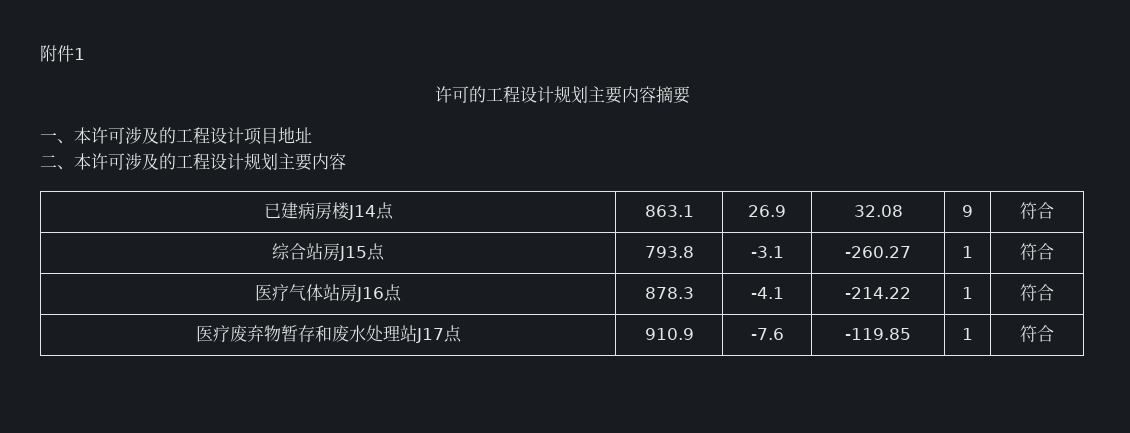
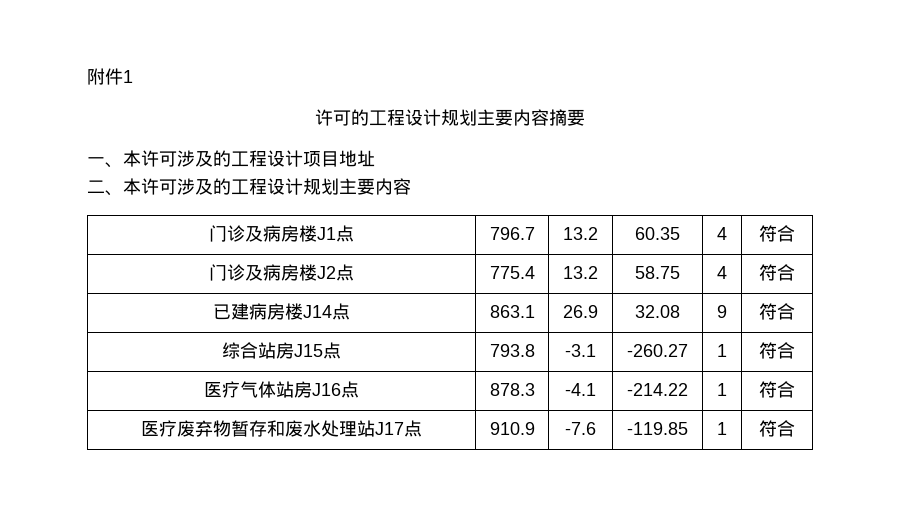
+ 门诊及病房楼J1点 | 796.7 | 13.2 | 60.35 | 4 | 符合
+ 门诊及病房楼J2点 | 775.4 | 13.2 | 58.75 | 4 | 符合

